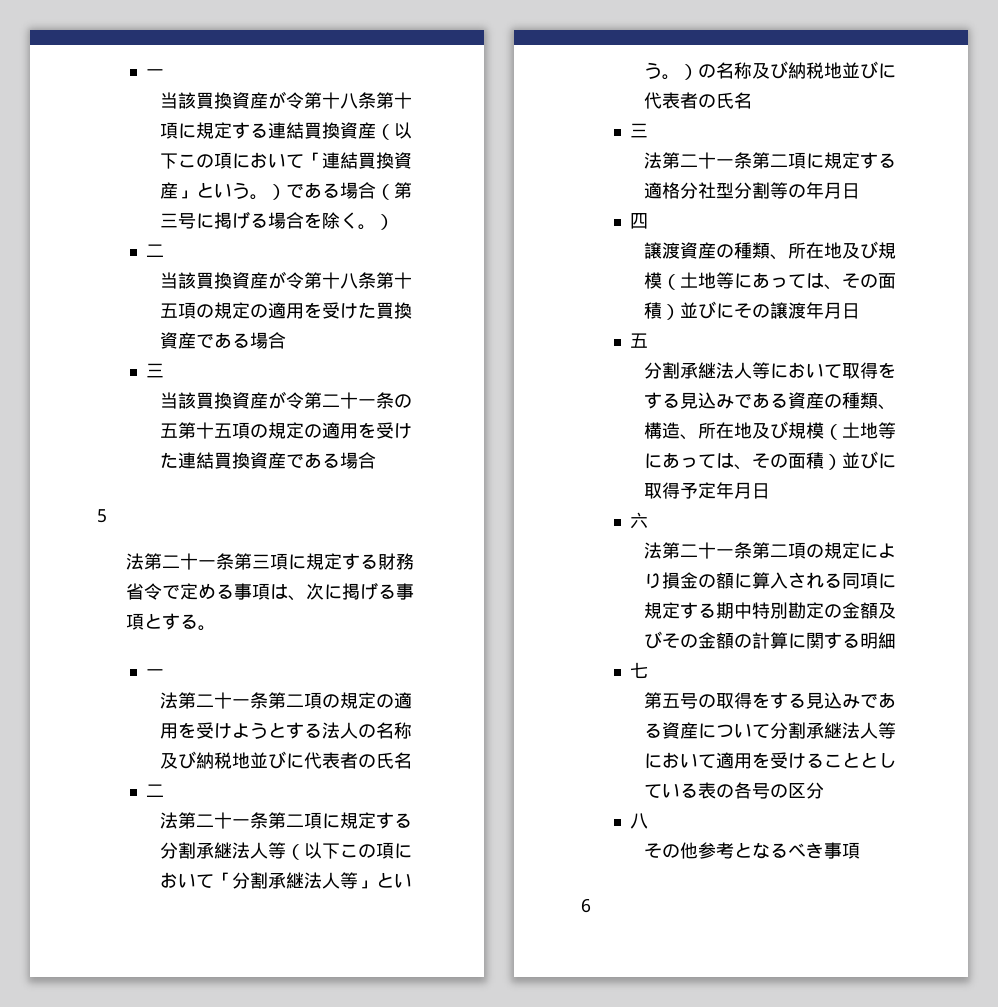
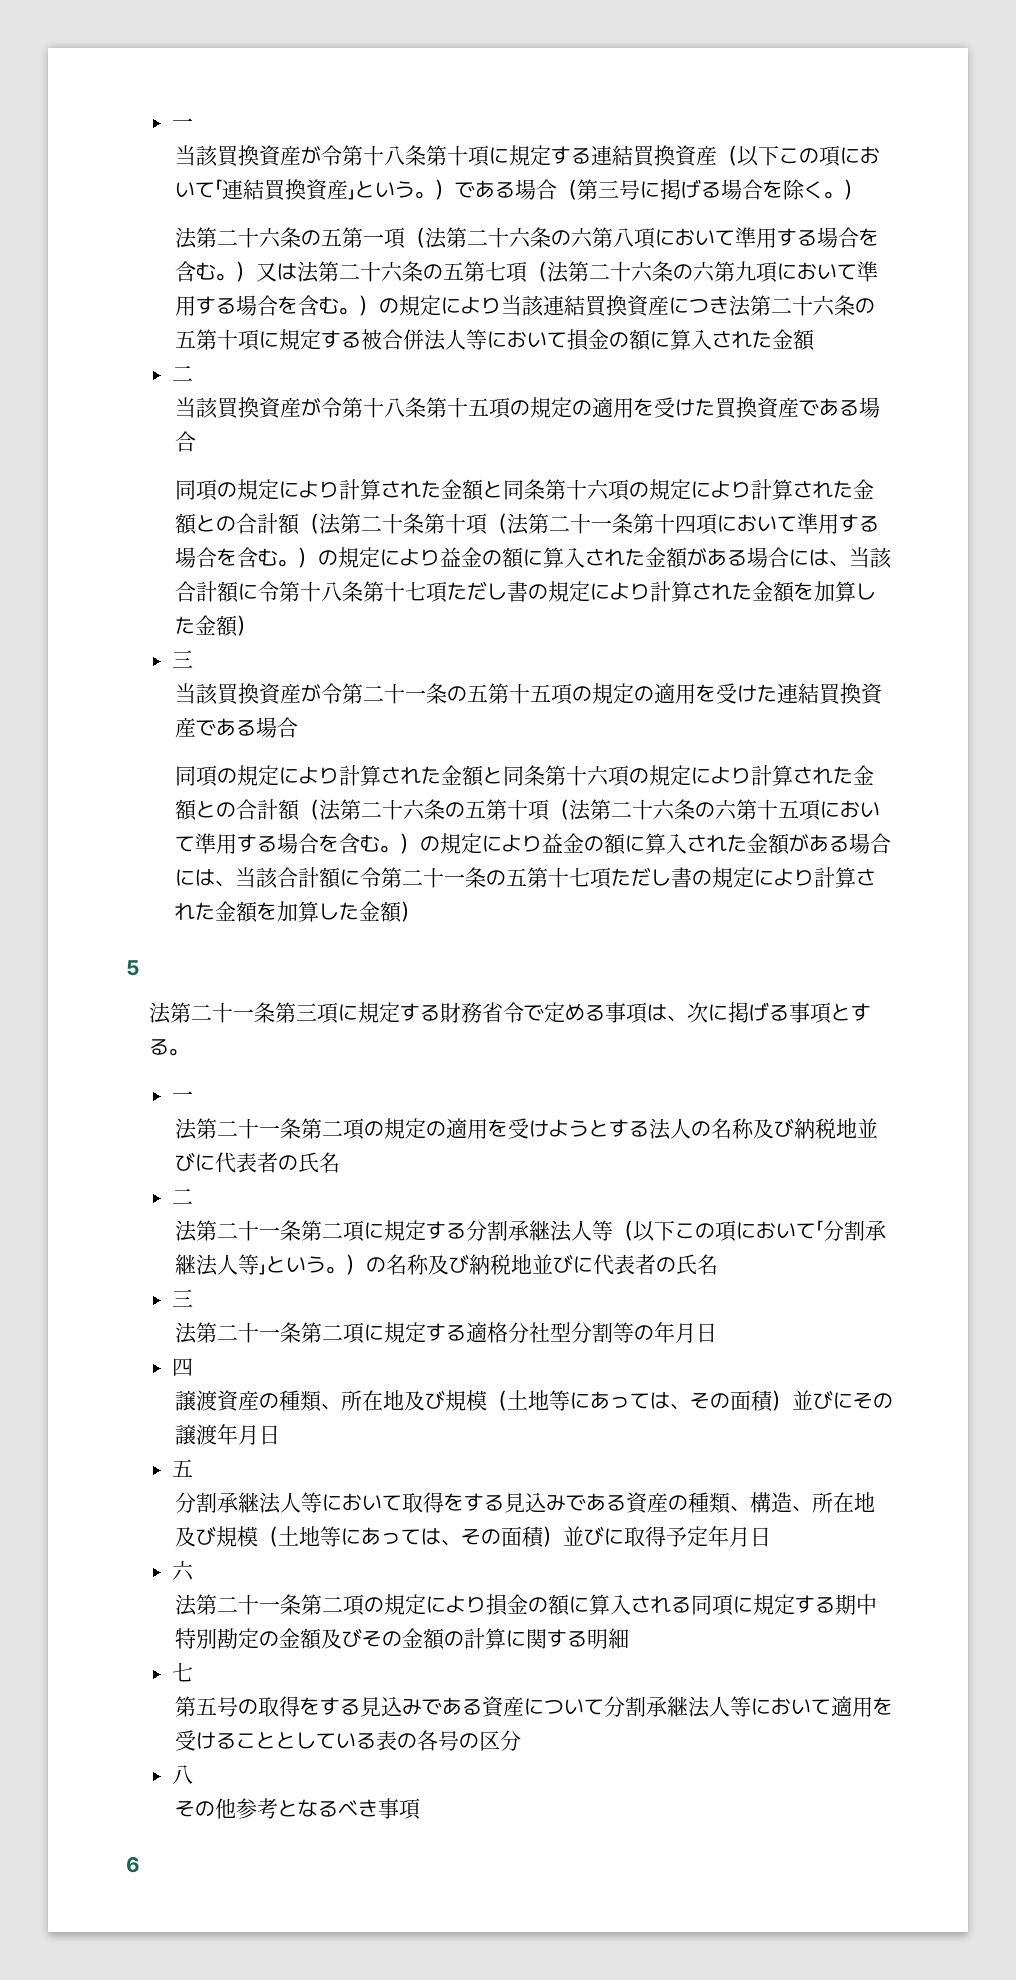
+ 法第二十六条の五第一項（法第二十六条の六第八項において準用する場合を含む。）又は法第二十六条の五第七項（法第二十六条の六第九項において準用する場合を含む。）の規定により当該連結買換資産につき法第二十六条の五第十項に規定する被合併法人等において損金の額に算入された金額
+ 同項の規定により計算された金額と同条第十六項の規定により計算された金額との合計額（法第二十条第十項（法第二十一条第十四項において準用する場合を含む。）の規定により益金の額に算入された金額がある場合には、当該合計額に令第十八条第十七項ただし書の規定により計算された金額を加算した金額）
+ 同項の規定により計算された金額と同条第十六項の規定により計算された金額との合計額（法第二十六条の五第十項（法第二十六条の六第十五項において準用する場合を含む。）の規定により益金の額に算入された金額がある場合には、当該合計額に令第二十一条の五第十七項ただし書の規定により計算された金額を加算した金額）

